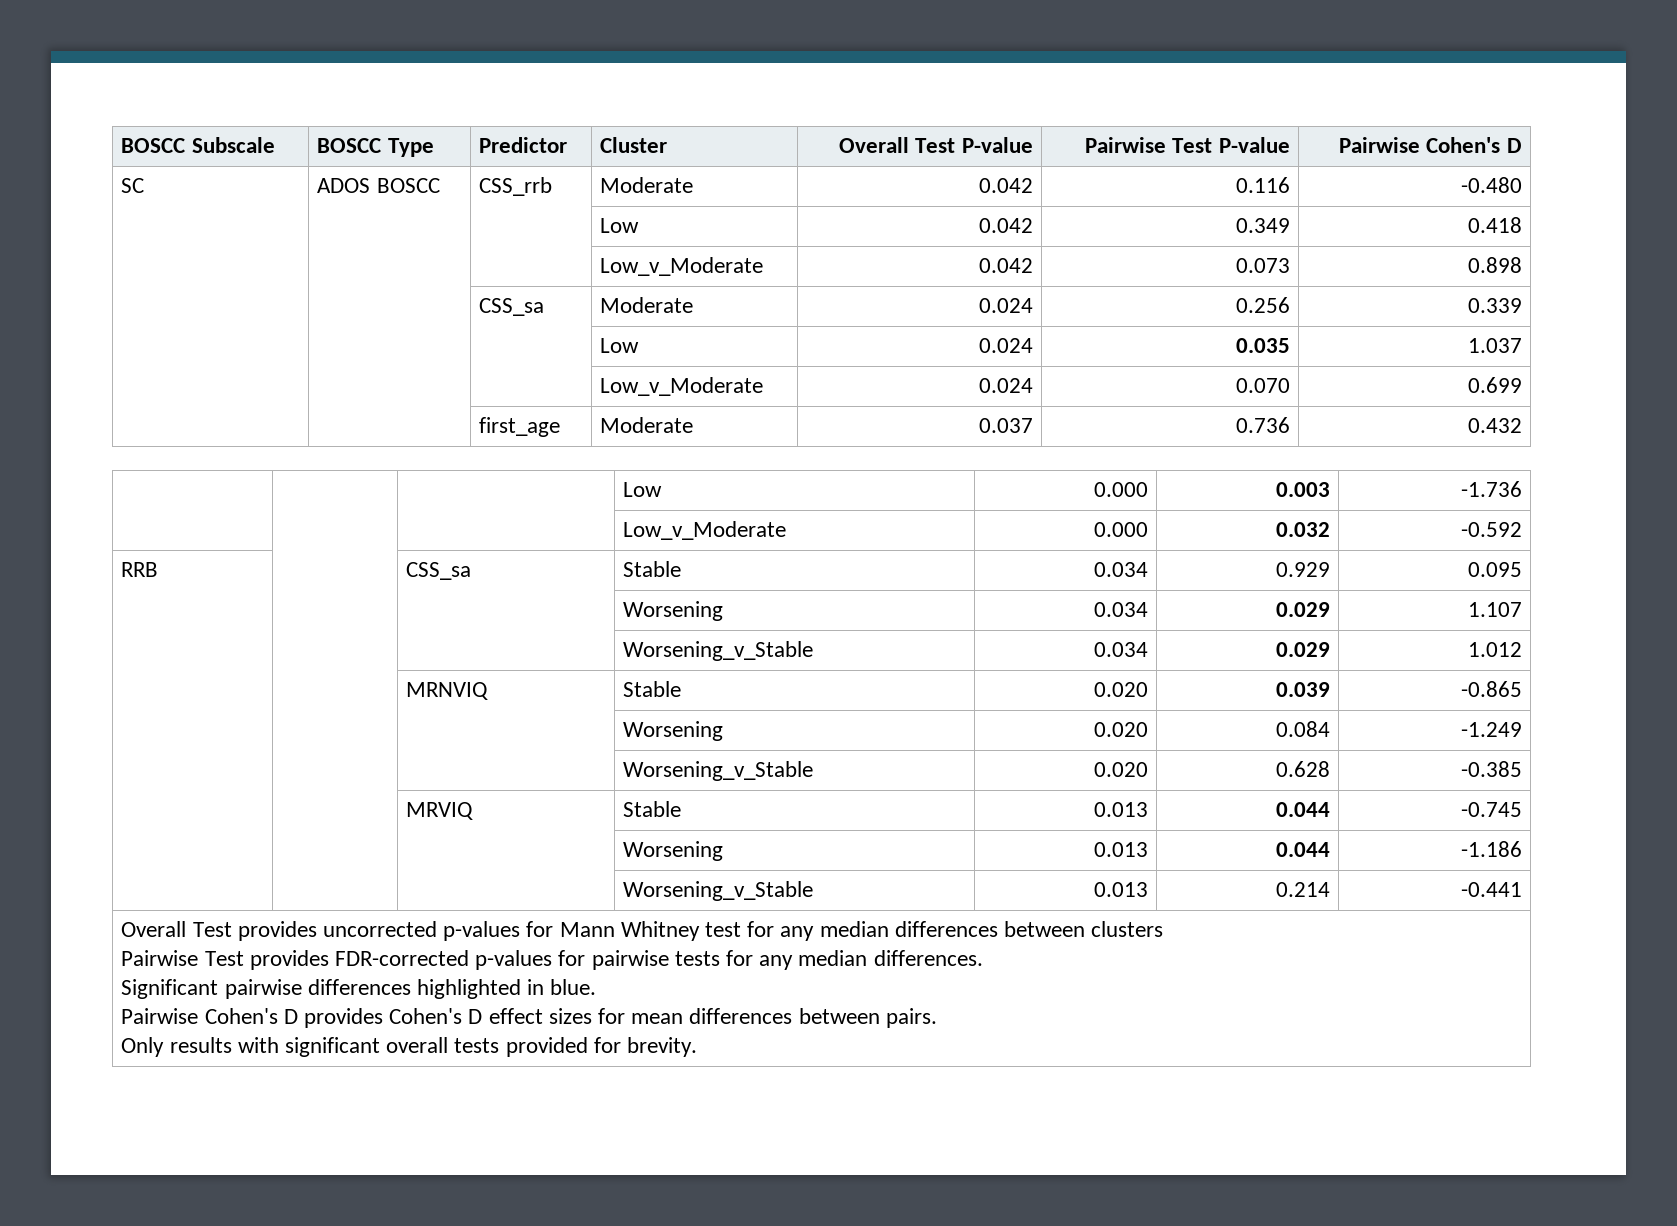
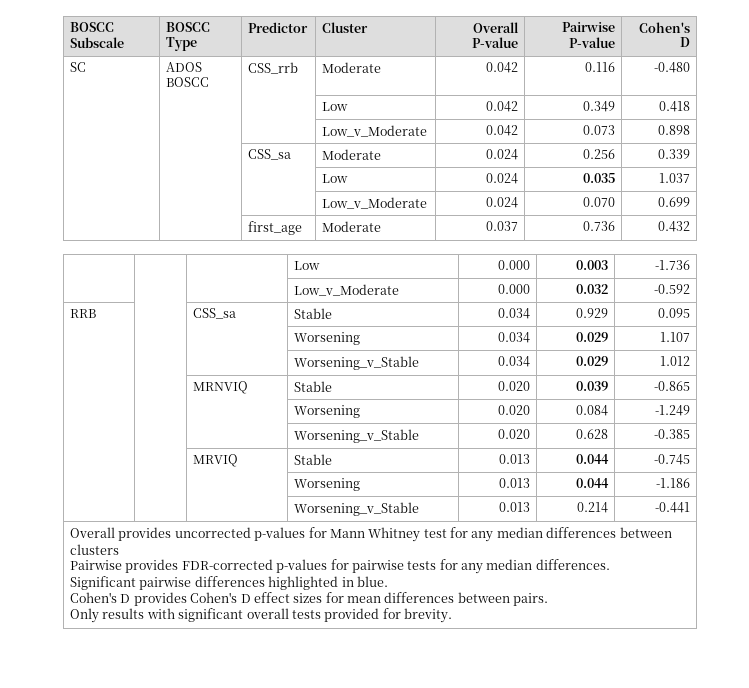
- BOSCC Subscale | BOSCC Type | Predictor | Cluster | Overall Test P-value | Pairwise Test P-value | Pairwise Cohen's D
+ BOSCC Subscale | BOSCC Type | Predictor | Cluster | Overall P-value | Pairwise P-value | Cohen's D
- Overall Test provides uncorrected p-values for Mann Whitney test for any median differences between clusters
+ Overall provides uncorrected p-values for Mann Whitney test for any median differences between clusters
- Pairwise Test provides FDR-corrected p-values for pairwise tests for any median differences.
+ Pairwise provides FDR-corrected p-values for pairwise tests for any median differences.
- Pairwise Cohen's D provides Cohen's D effect sizes for mean differences between pairs.
+ Cohen's D provides Cohen's D effect sizes for mean differences between pairs.

